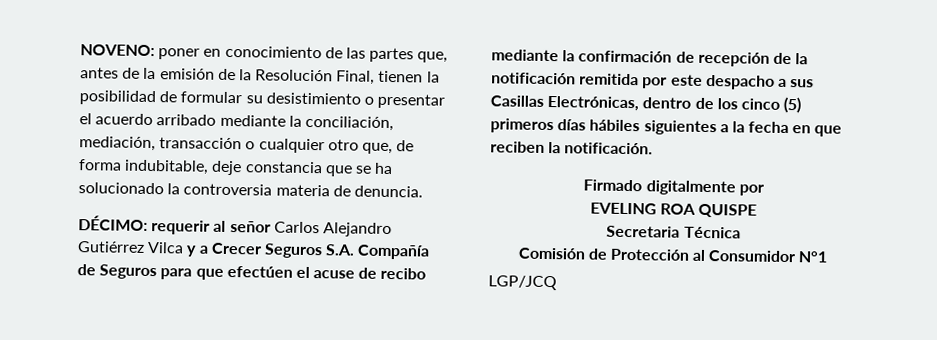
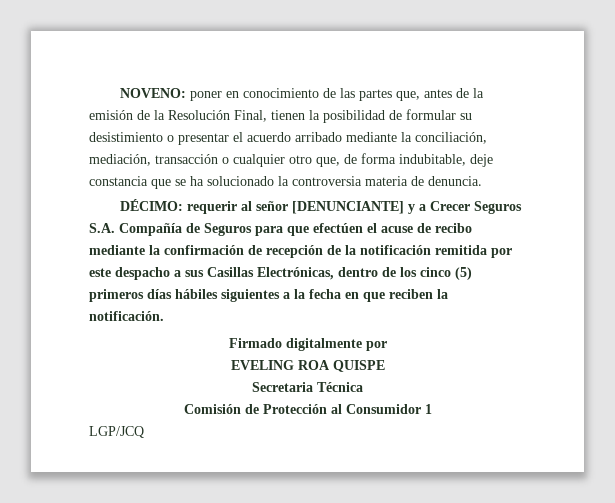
- DÉCIMO: requerir al señor Carlos Alejandro Gutiérrez Vilca y a Crecer Seguros S.A. Compañía de Seguros para que efectúen el acuse de recibo mediante la confirmación de recepción de la notificación remitida por este despacho a sus Casillas Electrónicas, dentro de los cinco (5) primeros días hábiles siguientes a la fecha en que reciben la notificación.
+ DÉCIMO: requerir al señor [DENUNCIANTE] y a Crecer Seguros S.A. Compañía de Seguros para que efectúen el acuse de recibo mediante la confirmación de recepción de la notificación remitida por este despacho a sus Casillas Electrónicas, dentro de los cinco (5) primeros días hábiles siguientes a la fecha en que reciben la notificación.
- Comisión de Protección al Consumidor N°1
+ Comisión de Protección al Consumidor 1

